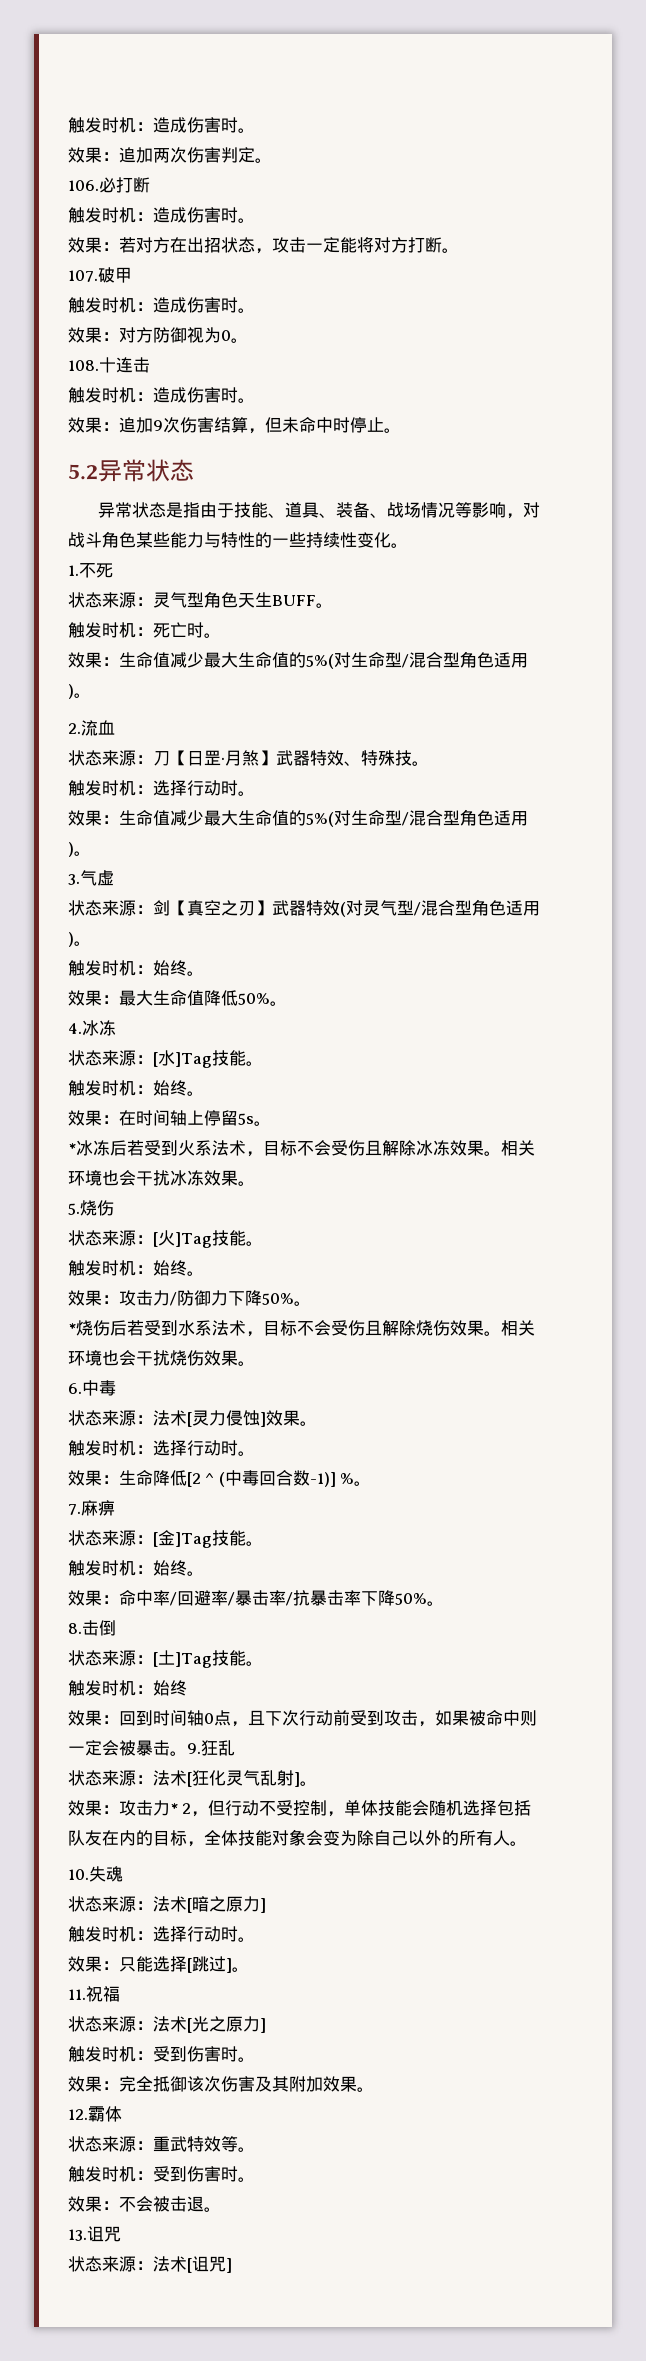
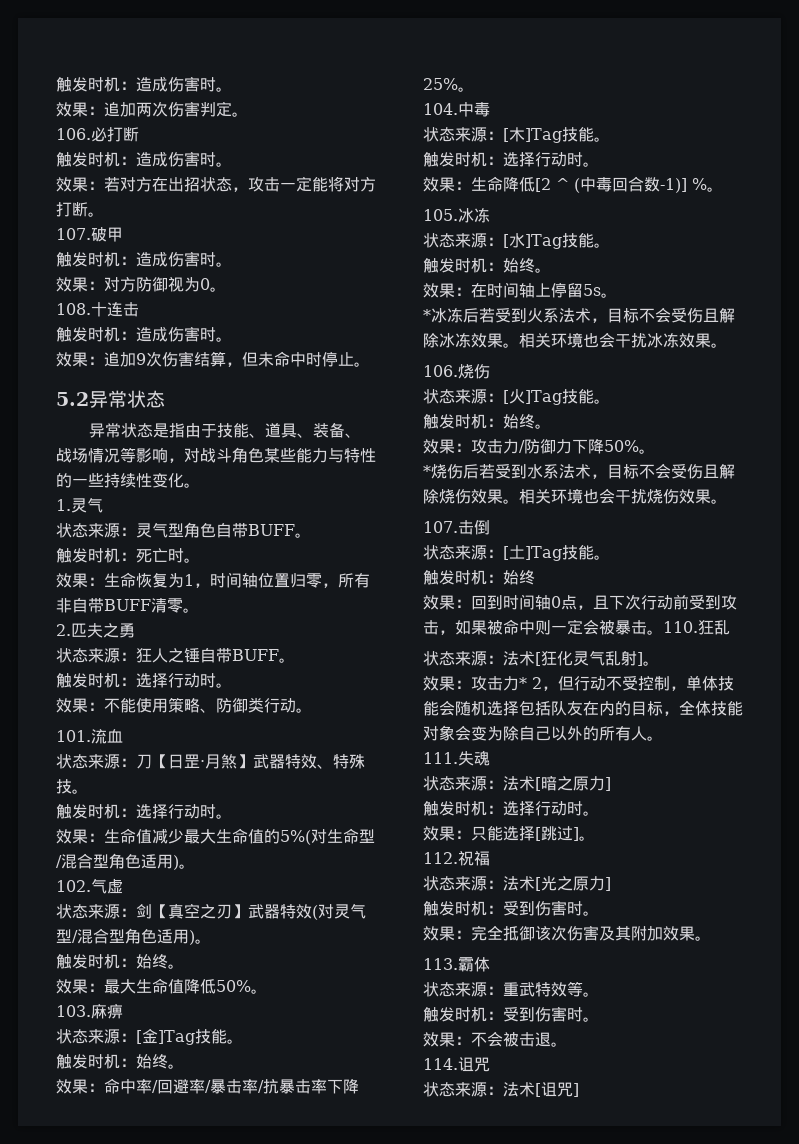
- 1.不死
+ 1.灵气
- 状态来源：灵气型角色天生BUFF。
+ 状态来源：灵气型角色自带BUFF。
  触发时机：死亡时。
- 效果：生命值减少最大生命值的5%(对生命型/混合型角色适用)。
- 2.流血
+ 效果：生命恢复为1，时间轴位置归零，所有非自带BUFF清零。
+ 2.匹夫之勇
+ 状态来源：狂人之锤自带BUFF。
+ 触发时机：选择行动时。
+ 效果：不能使用策略、防御类行动。
+ 101.流血
- 3.气虚
+ 102.气虚
- 4.冰冻
+ 103.麻痹
+ 状态来源：[金]Tag技能。
+ 触发时机：始终。
+ 效果：命中率/回避率/暴击率/抗暴击率下降25%。
+ 104.中毒
+ 状态来源：[木]Tag技能。
+ 触发时机：选择行动时。
+ 效果：生命降低[2 ^ (中毒回合数-1)] %。
+ 105.冰冻
- 5.烧伤
+ 106.烧伤
- 6.中毒
- 状态来源：法术[灵力侵蚀]效果。
- 触发时机：选择行动时。
- 效果：生命降低[2 ^ (中毒回合数-1)] %。
- 7.麻痹
- 状态来源：[金]Tag技能。
- 触发时机：始终。
- 效果：命中率/回避率/暴击率/抗暴击率下降50%。
- 8.击倒
+ 107.击倒
- 9.狂乱
+ 110.狂乱
- 10.失魂
+ 111.失魂
- 11.祝福
+ 112.祝福
- 12.霸体
+ 113.霸体
- 13.诅咒
+ 114.诅咒

